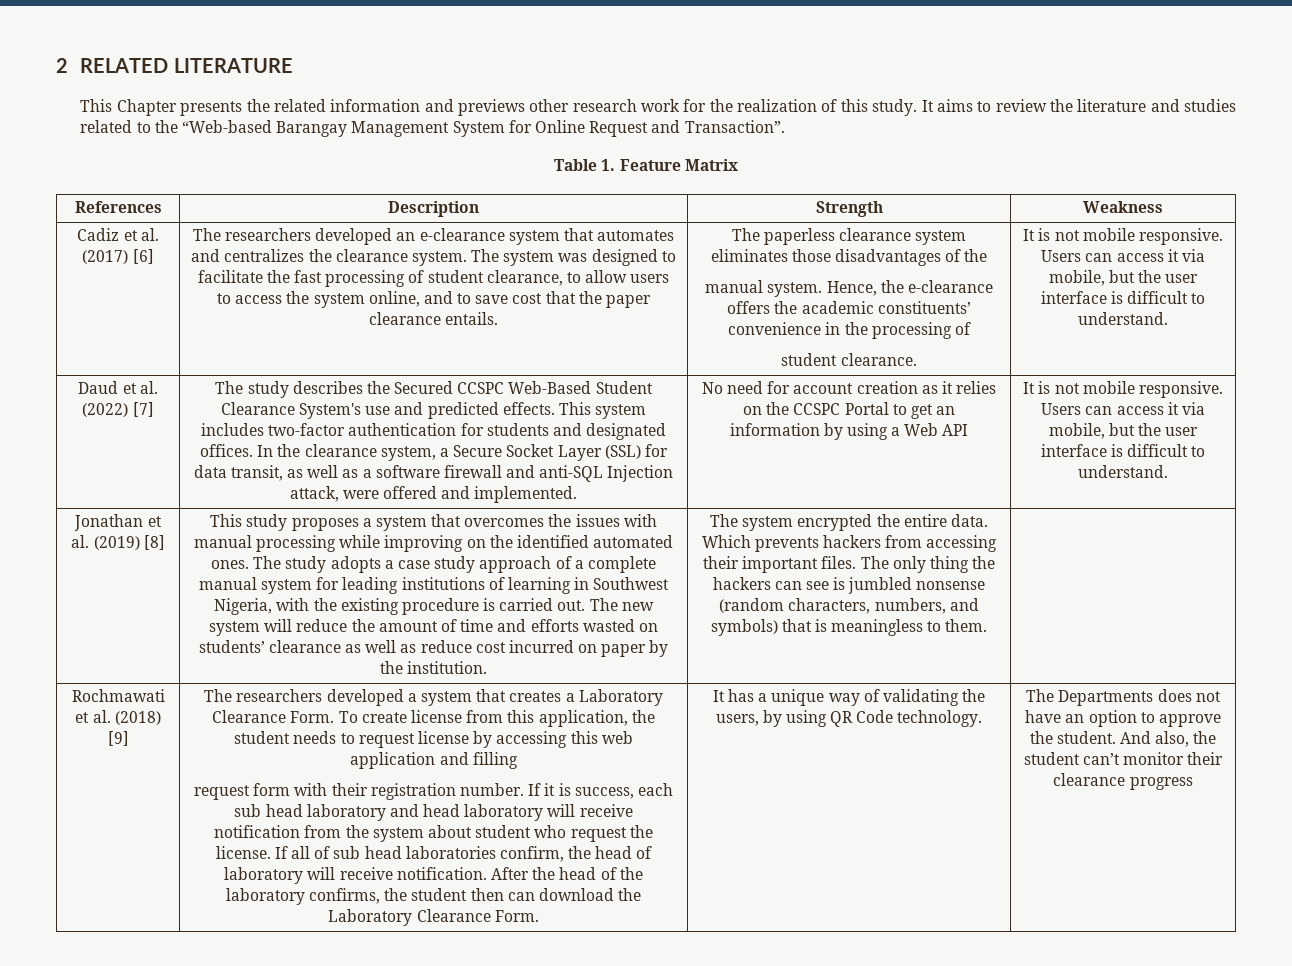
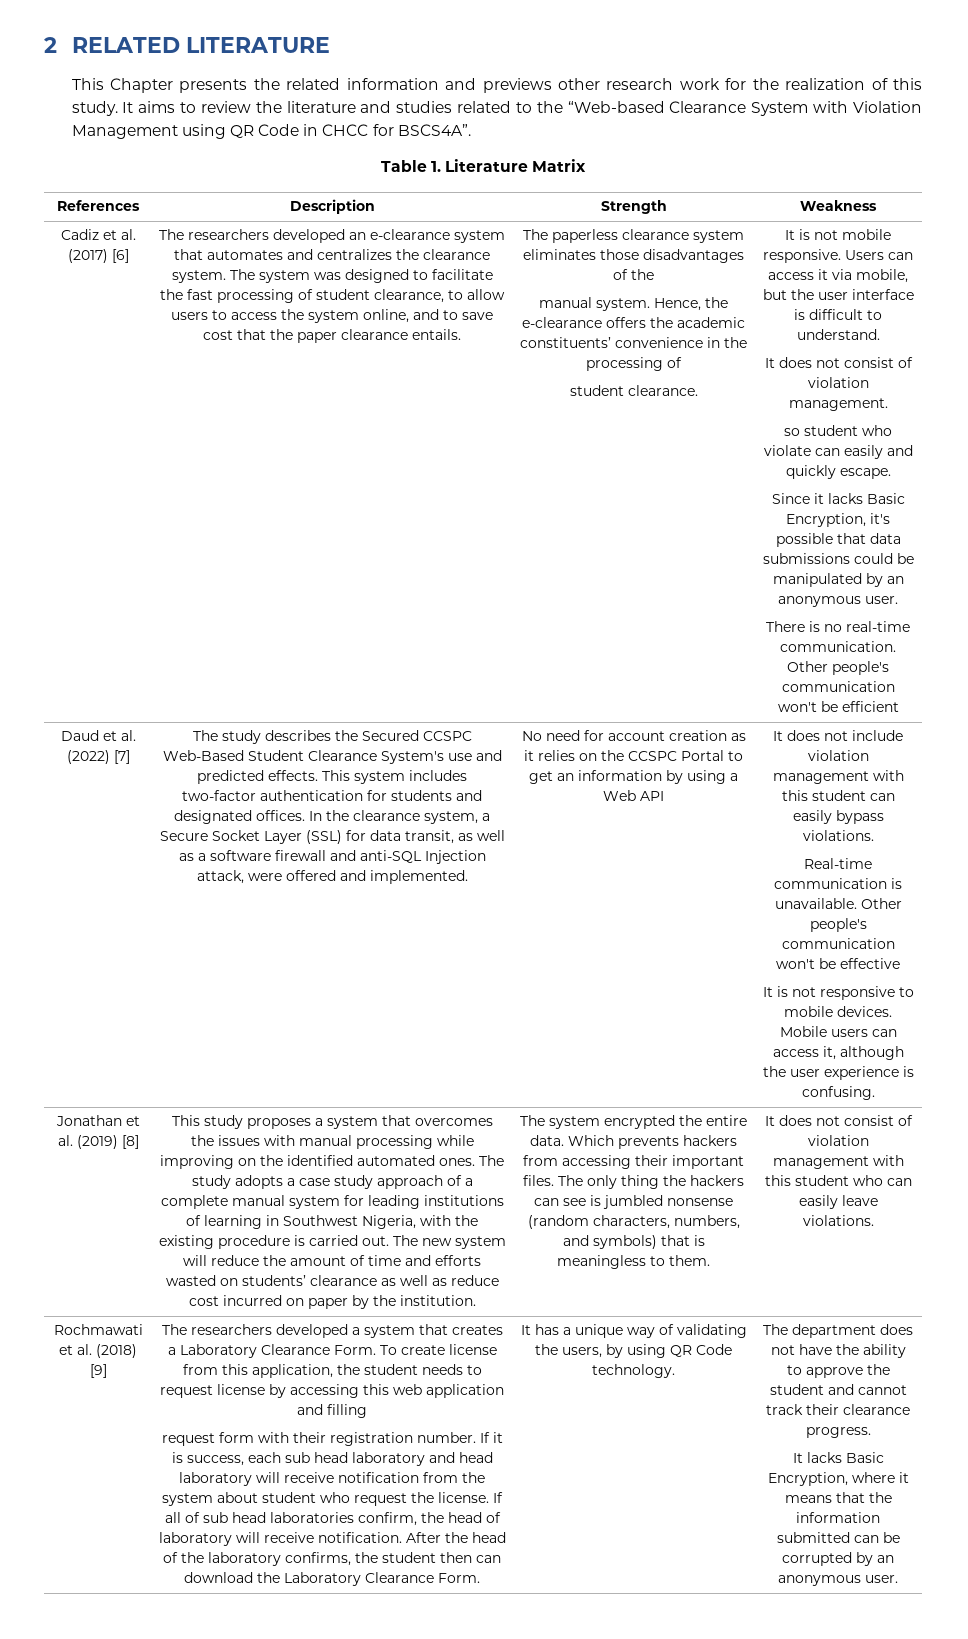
- It aims to review the literature and studies related to the “Web-based Barangay Management System for Online Request and Transaction”.
+ It aims to review the literature and studies related to the “Web-based Clearance System with Violation Management using QR Code in CHCC for BSCS4A”.
- Table 1. Feature Matrix
+ Table 1. Literature Matrix
+ It does not consist of violation management.
+ so student who violate can easily and quickly escape.
+ Since it lacks Basic Encryption, it's possible that data submissions could be manipulated by an anonymous user.
+ There is no real-time communication. Other people's communication won't be efficient
- No need for account creation as it relies on the CCSPC Portal to get an information by using a Web API | It is not mobile responsive. Users can access it via mobile, but the user interface is difficult to understand.
+ No need for account creation as it relies on the CCSPC Portal to get an information by using a Web API | It does not include violation management with this student can easily bypass violations.
+ Real-time communication is unavailable. Other people's communication won't be effective
+ It is not responsive to mobile devices. Mobile users can access it, although the user experience is confusing.
+ It does not consist of violation management with this student who can easily leave violations.
- The Departments does not have an option to approve the student. And also, the student can’t monitor their clearance progress
+ The department does not have the ability to approve the student and cannot track their clearance progress.
+ It lacks Basic Encryption, where it means that the information submitted can be corrupted by an anonymous user.

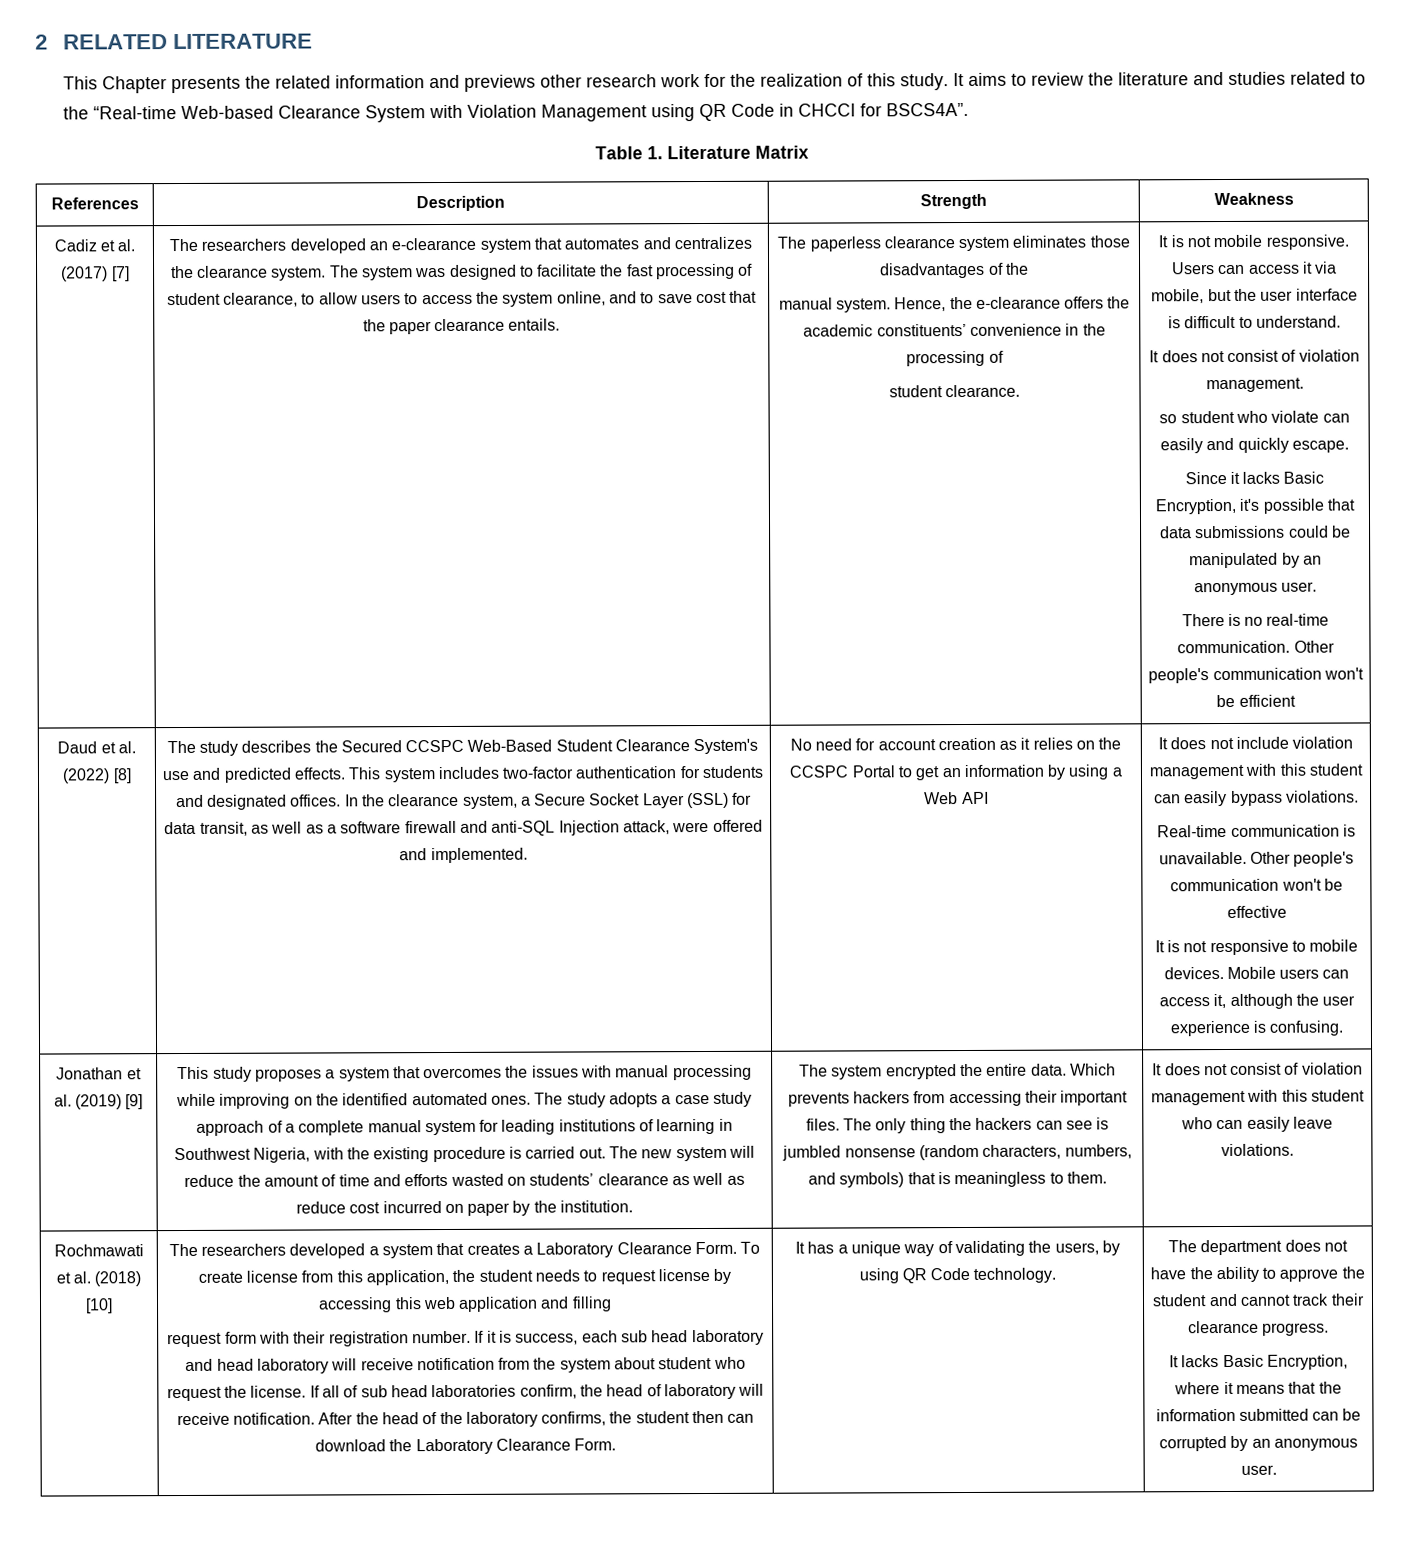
- It aims to review the literature and studies related to the “Web-based Clearance System with Violation Management using QR Code in CHCC for BSCS4A”.
+ It aims to review the literature and studies related to the “Real-time Web-based Clearance System with Violation Management using QR Code in CHCCI for BSCS4A”.
- Cadiz et al. (2017) [6]
+ Cadiz et al. (2017) [7]
- Daud et al. (2022) [7]
+ Daud et al. (2022) [8]
- Jonathan et al. (2019) [8]
+ Jonathan et al. (2019) [9]
- Rochmawati et al. (2018) [9]
+ Rochmawati et al. (2018) [10]

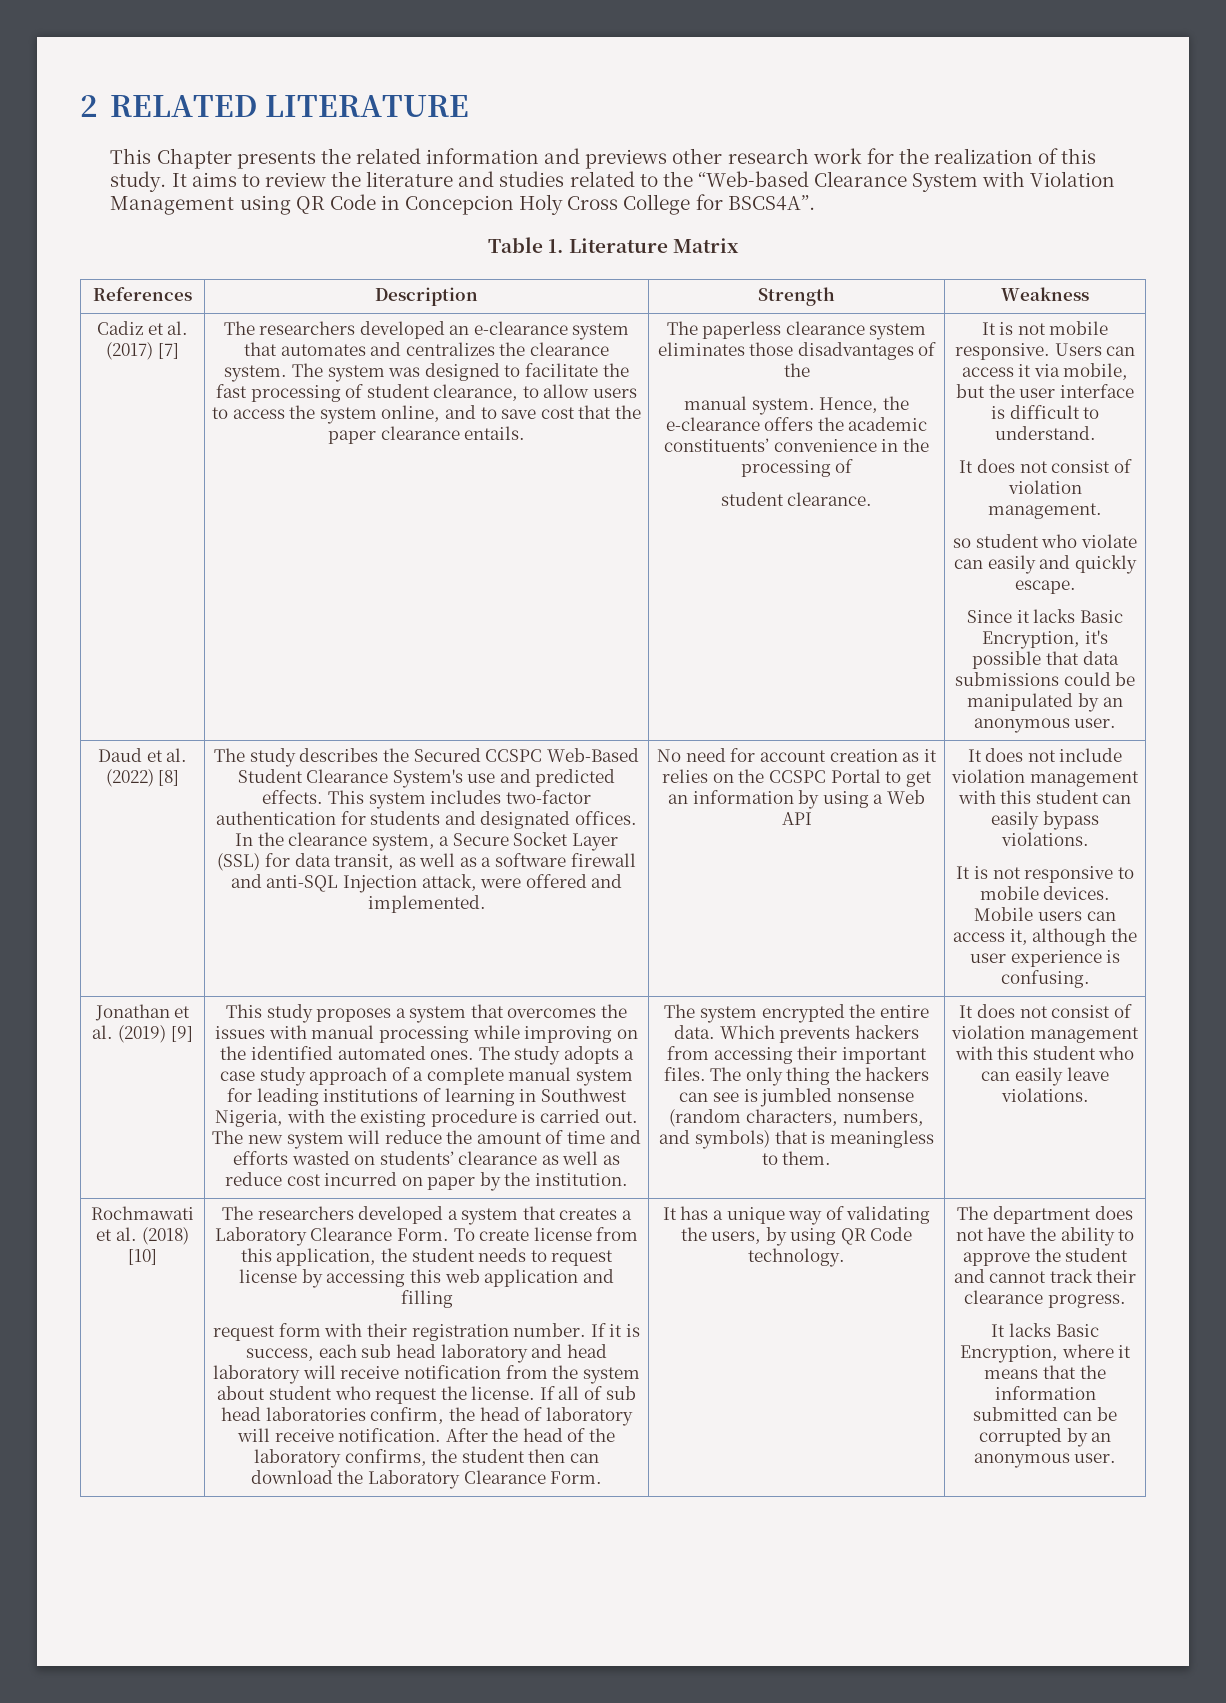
- It aims to review the literature and studies related to the “Real-time Web-based Clearance System with Violation Management using QR Code in CHCCI for BSCS4A”.
+ It aims to review the literature and studies related to the “Web-based Clearance System with Violation Management using QR Code in Concepcion Holy Cross College for BSCS4A”.
- There is no real-time communication. Other people's communication won't be efficient
- Real-time communication is unavailable. Other people's communication won't be effective

